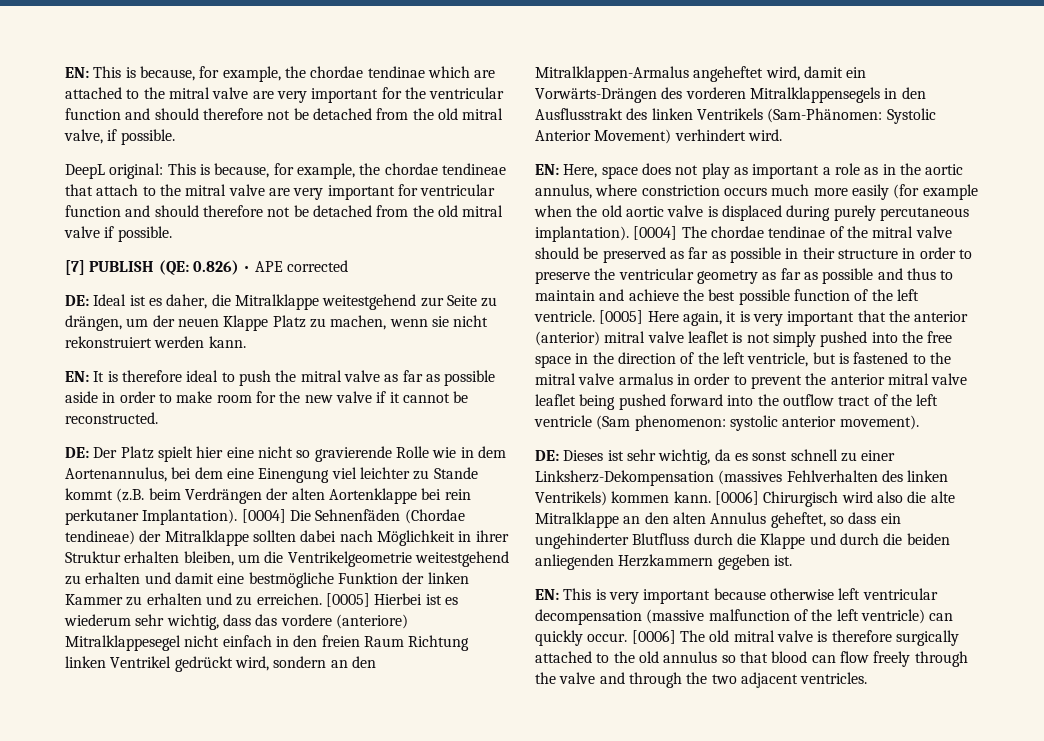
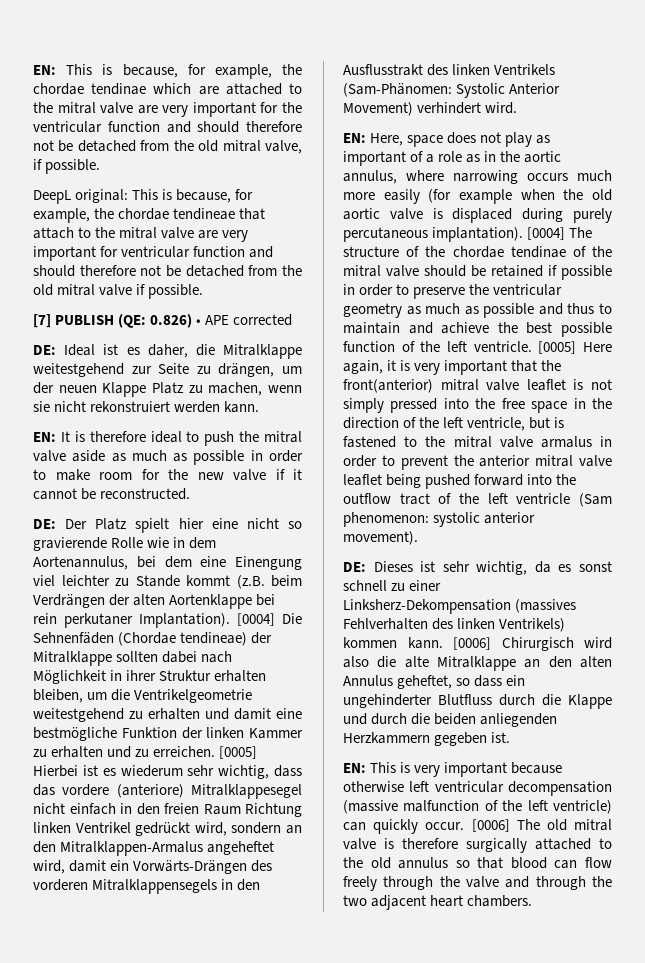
- EN: It is therefore ideal to push the mitral valve as far as possible aside in order to make room for the new valve if it cannot be reconstructed.
+ EN: It is therefore ideal to push the mitral valve aside as much as possible in order to make room for the new valve if it cannot be reconstructed.
- EN: Here, space does not play as important a role as in the aortic annulus, where constriction occurs much more easily (for example when the old aortic valve is displaced during purely percutaneous implantation).
+ EN: Here, space does not play as important of a role as in the aortic annulus, where narrowing occurs much more easily (for example when the old aortic valve is displaced during purely percutaneous implantation).
- [0004] The chordae tendinae of the mitral valve should be preserved as far as possible in their structure in order to preserve the ventricular geometry as far as possible and thus to maintain and achieve the best possible function of the left ventricle.
+ [0004] The structure of the chordae tendinae of the mitral valve should be retained if possible in order to preserve the ventricular geometry as much as possible and thus to maintain and achieve the best possible function of the left ventricle.
- [0005] Here again, it is very important that the anterior (anterior) mitral valve leaflet is not simply pushed into the free space in the direction of the left ventricle, but is fastened to the mitral valve armalus in order to prevent the anterior mitral valve leaflet being pushed forward into the outflow tract of the left ventricle (Sam phenomenon: systolic anterior movement).
+ [0005] Here again, it is very important that the front(anterior) mitral valve leaflet is not simply pressed into the free space in the direction of the left ventricle, but is fastened to the mitral valve armalus in order to prevent the anterior mitral valve leaflet being pushed forward into the outflow tract of the left ventricle (Sam phenomenon: systolic anterior movement).
- [0006] The old mitral valve is therefore surgically attached to the old annulus so that blood can flow freely through the valve and through the two adjacent ventricles.
+ [0006] The old mitral valve is therefore surgically attached to the old annulus so that blood can flow freely through the valve and through the two adjacent heart chambers.

